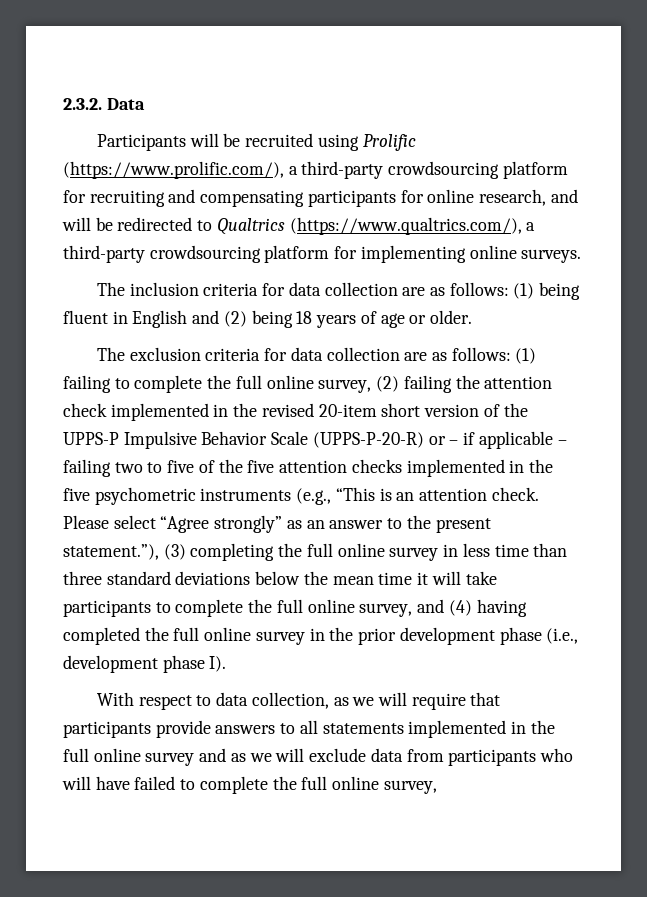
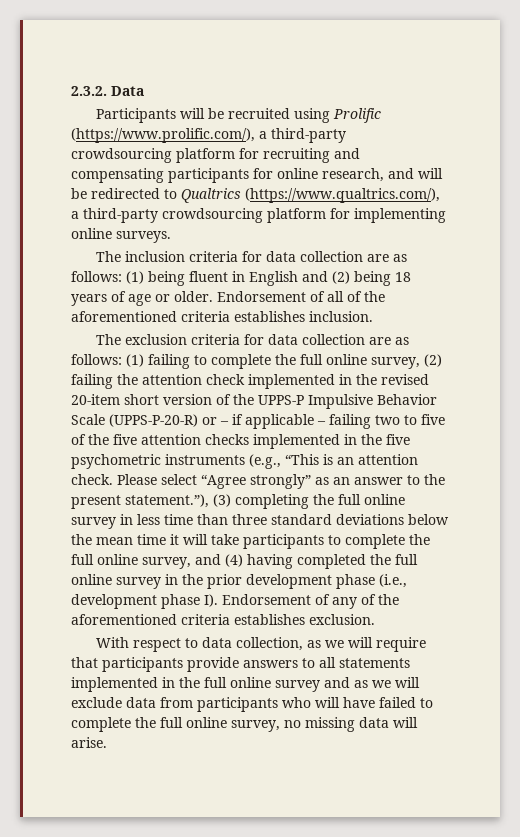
+ Endorsement of all of the aforementioned criteria establishes inclusion.
- Please select “Agree strongly” as an answer to the present statement.”), (3) completing the full online survey in less time than three standard deviations below the mean time it will take participants to complete the full online survey, and (4) having completed the full online survey in the prior development phase (i.e., development phase I).
+ Please select “Agree strongly” as an answer to the present statement.”), (3) completing the full online survey in less time than three standard deviations below the mean time it will take participants to complete the full online survey, and (4) having completed the full online survey in the prior development phase (i.e., development phase I). Endorsement of any of the aforementioned criteria establishes exclusion.
- With respect to data collection, as we will require that participants provide answers to all statements implemented in the full online survey and as we will exclude data from participants who will have failed to complete the full online survey,
+ With respect to data collection, as we will require that participants provide answers to all statements implemented in the full online survey and as we will exclude data from participants who will have failed to complete the full online survey, no missing data will arise.

